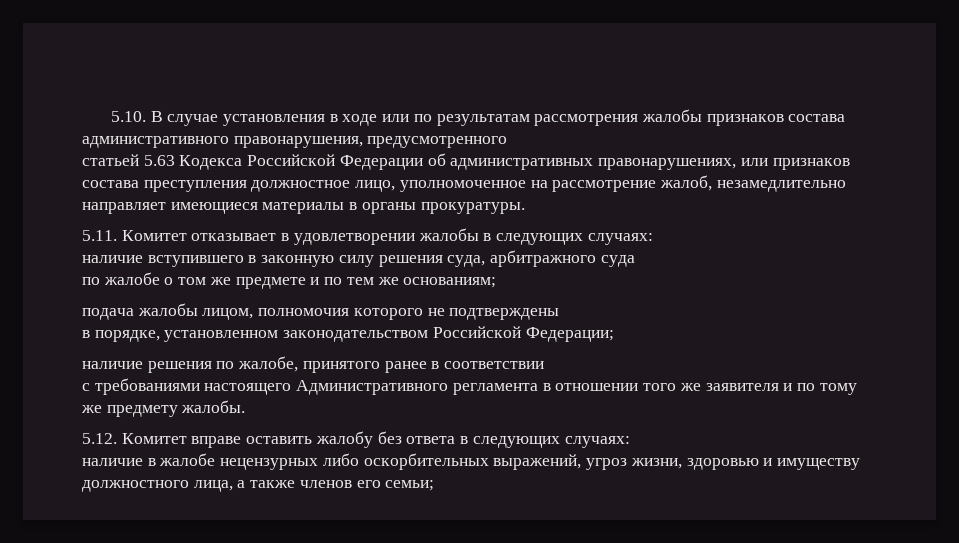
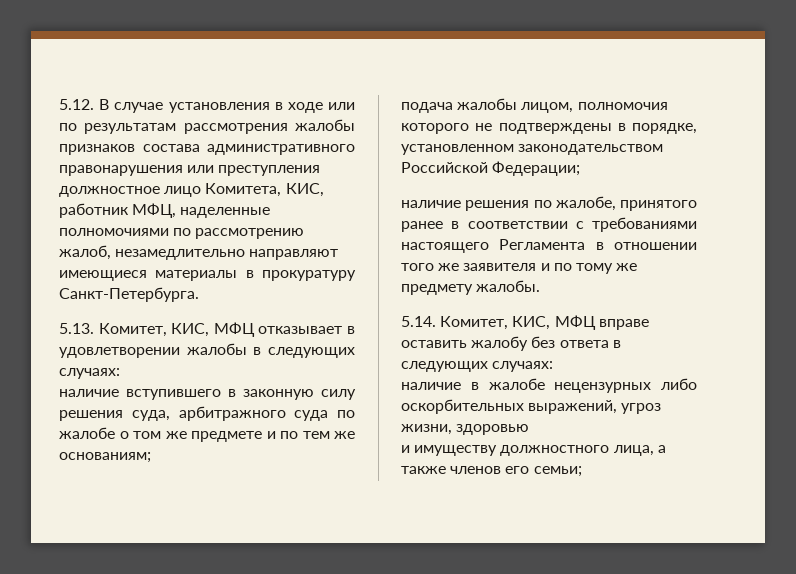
- 5.10. В случае установления в ходе или по результатам рассмотрения жалобы признаков состава административного правонарушения, предусмотренного
- статьей 5.63 Кодекса Российской Федерации об административных правонарушениях, или признаков состава преступления должностное лицо, уполномоченное на рассмотрение жалоб, незамедлительно направляет имеющиеся материалы в органы прокуратуры.
- 5.11. Комитет отказывает в удовлетворении жалобы в следующих случаях:
+ 5.12. В случае установления в ходе или по результатам рассмотрения жалобы признаков состава административного правонарушения или преступления должностное лицо Комитета, КИС, работник МФЦ, наделенные полномочиями по рассмотрению жалоб, незамедлительно направляют имеющиеся материалы в прокуратуру Санкт-Петербурга.
+ 5.13. Комитет, КИС, МФЦ отказывает в удовлетворении жалобы в следующих случаях:
- наличие вступившего в законную силу решения суда, арбитражного суда
- по жалобе о том же предмете и по тем же основаниям;
+ наличие вступившего в законную силу решения суда, арбитражного суда по жалобе о том же предмете и по тем же основаниям;
- подача жалобы лицом, полномочия которого не подтверждены
- в порядке, установленном законодательством Российской Федерации;
+ подача жалобы лицом, полномочия которого не подтверждены в порядке, установленном законодательством Российской Федерации;
- наличие решения по жалобе, принятого ранее в соответствии
- с требованиями настоящего Административного регламента в отношении того же заявителя и по тому же предмету жалобы.
+ наличие решения по жалобе, принятого ранее в соответствии с требованиями настоящего Регламента в отношении того же заявителя и по тому же предмету жалобы.
- 5.12. Комитет вправе оставить жалобу без ответа в следующих случаях:
+ 5.14. Комитет, КИС, МФЦ вправе оставить жалобу без ответа в следующих случаях:
- наличие в жалобе нецензурных либо оскорбительных выражений, угроз жизни, здоровью и имуществу должностного лица, а также членов его семьи;
+ наличие в жалобе нецензурных либо оскорбительных выражений, угроз жизни, здоровью
+ и имуществу должностного лица, а также членов его семьи;

